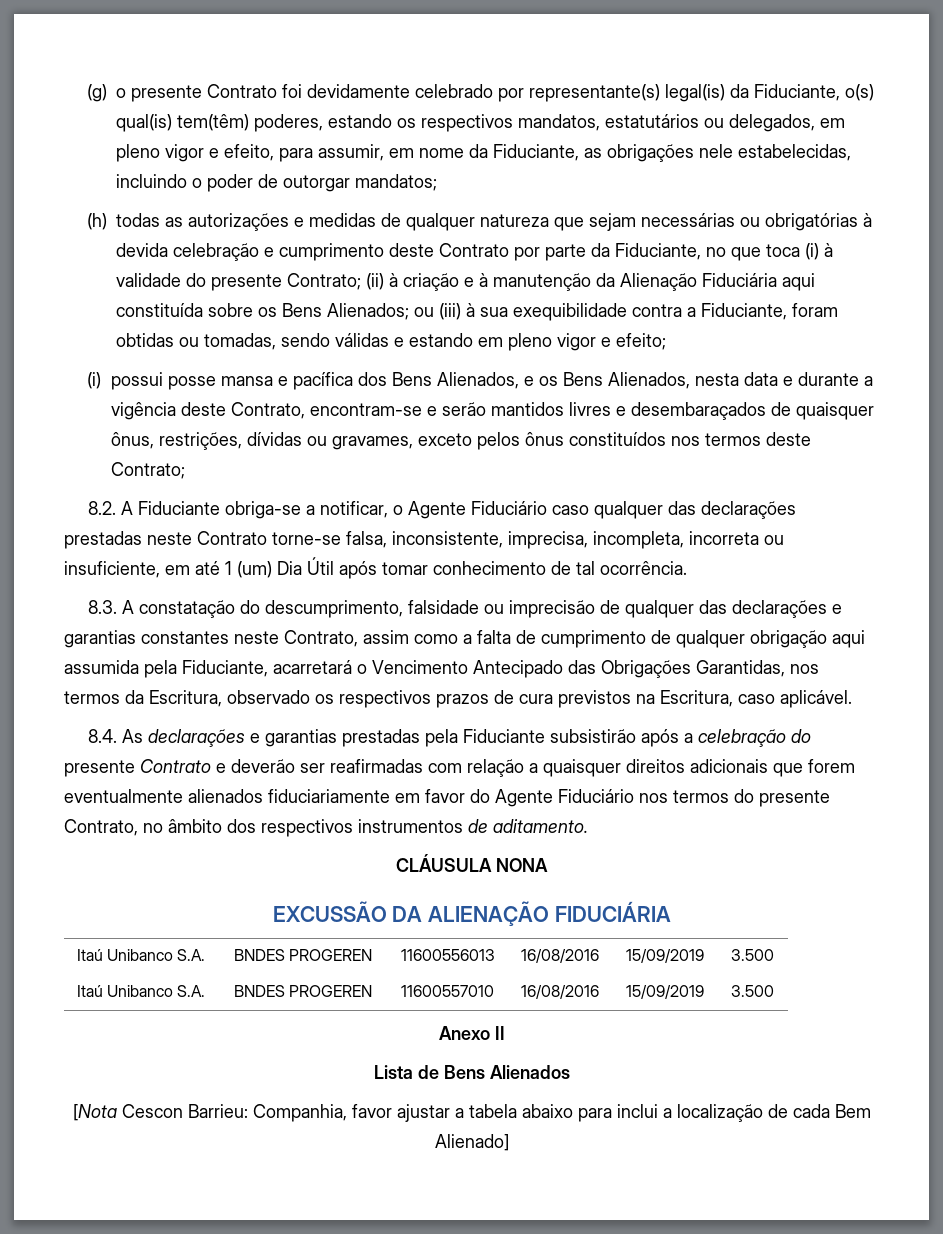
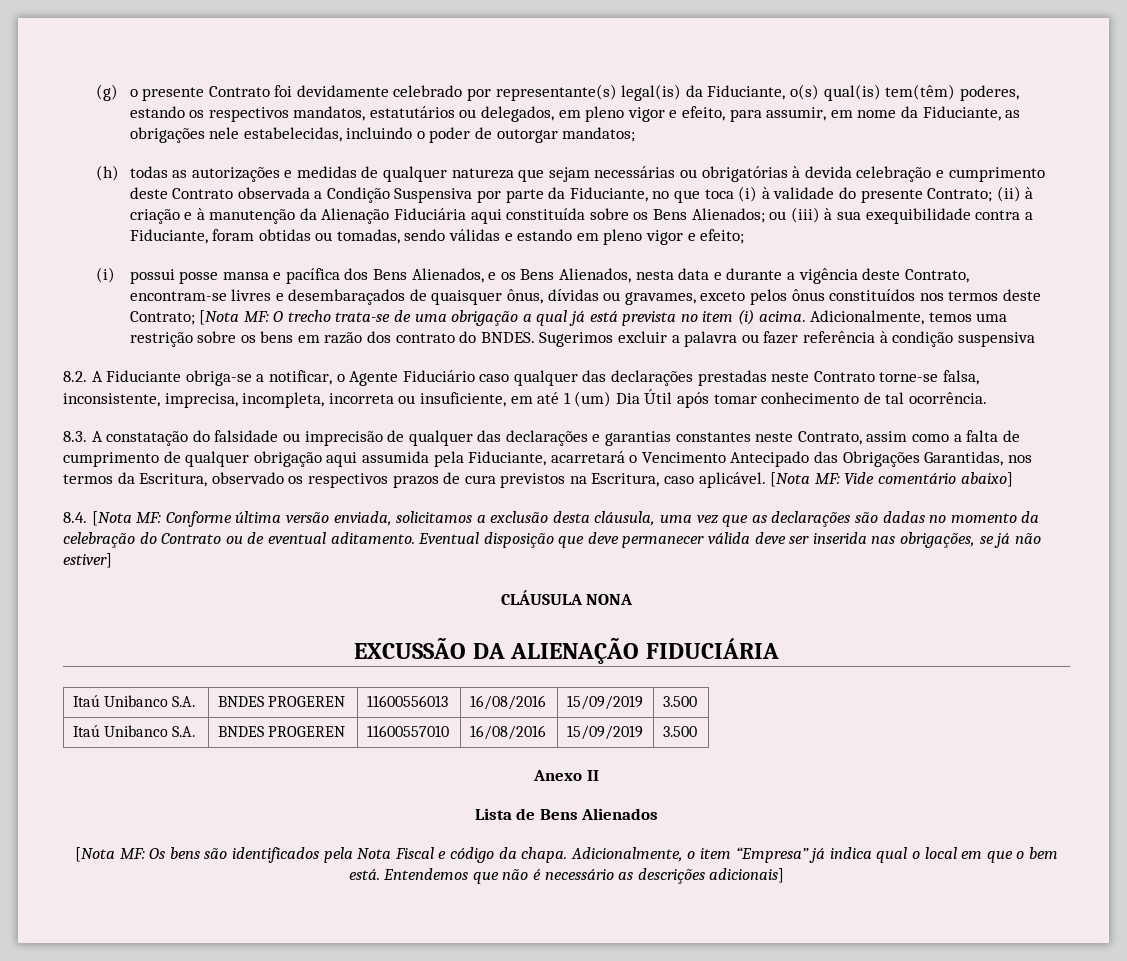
- (h) todas as autorizações e medidas de qualquer natureza que sejam necessárias ou obrigatórias à devida celebração e cumprimento deste Contrato por parte da Fiduciante, no que toca (i) à validade do presente Contrato;
+ (h) todas as autorizações e medidas de qualquer natureza que sejam necessárias ou obrigatórias à devida celebração e cumprimento deste Contrato observada a Condição Suspensiva por parte da Fiduciante, no que toca (i) à validade do presente Contrato;
- (i) possui posse mansa e pacífica dos Bens Alienados, e os Bens Alienados, nesta data e durante a vigência deste Contrato, encontram-se e serão mantidos livres e desembaraçados de quaisquer ônus, restrições, dívidas ou gravames, exceto pelos ônus constituídos nos termos deste Contrato;
+ (i) possui posse mansa e pacífica dos Bens Alienados, e os Bens Alienados, nesta data e durante a vigência deste Contrato, encontram-se livres e desembaraçados de quaisquer ônus, dívidas ou gravames, exceto pelos ônus constituídos nos termos deste Contrato; [Nota MF: O trecho trata-se de uma obrigação a qual já está prevista no item (i) acima. Adicionalmente, temos uma restrição sobre os bens em razão dos contrato do BNDES. Sugerimos excluir a palavra ou fazer referência à condição suspensiva
- 8.3. A constatação do descumprimento, falsidade ou imprecisão de qualquer das declarações e garantias constantes neste Contrato, assim como a falta de cumprimento de qualquer obrigação aqui assumida pela Fiduciante, acarretará o Vencimento Antecipado das Obrigações Garantidas, nos termos da Escritura, observado os respectivos prazos de cura previstos na Escritura, caso aplicável.
- 8.4. As declarações e garantias prestadas pela Fiduciante subsistirão após a celebração do presente Contrato e deverão ser reafirmadas com relação a quaisquer direitos adicionais que forem eventualmente alienados fiduciariamente em favor do Agente Fiduciário nos termos do presente Contrato, no âmbito dos respectivos instrumentos de aditamento.
+ 8.3. A constatação do falsidade ou imprecisão de qualquer das declarações e garantias constantes neste Contrato, assim como a falta de cumprimento de qualquer obrigação aqui assumida pela Fiduciante, acarretará o Vencimento Antecipado das Obrigações Garantidas, nos termos da Escritura, observado os respectivos prazos de cura previstos na Escritura, caso aplicável. [Nota MF: Vide comentário abaixo]
+ 8.4. [Nota MF: Conforme última versão enviada, solicitamos a exclusão desta cláusula, uma vez que as declarações são dadas no momento da celebração do Contrato ou de eventual aditamento. Eventual disposição que deve permanecer válida deve ser inserida nas obrigações, se já não estiver]
- [Nota Cescon Barrieu: Companhia, favor ajustar a tabela abaixo para inclui a localização de cada Bem Alienado]
+ [Nota MF: Os bens são identificados pela Nota Fiscal e código da chapa. Adicionalmente, o item “Empresa” já indica qual o local em que o bem está. Entendemos que não é necessário as descrições adicionais]

